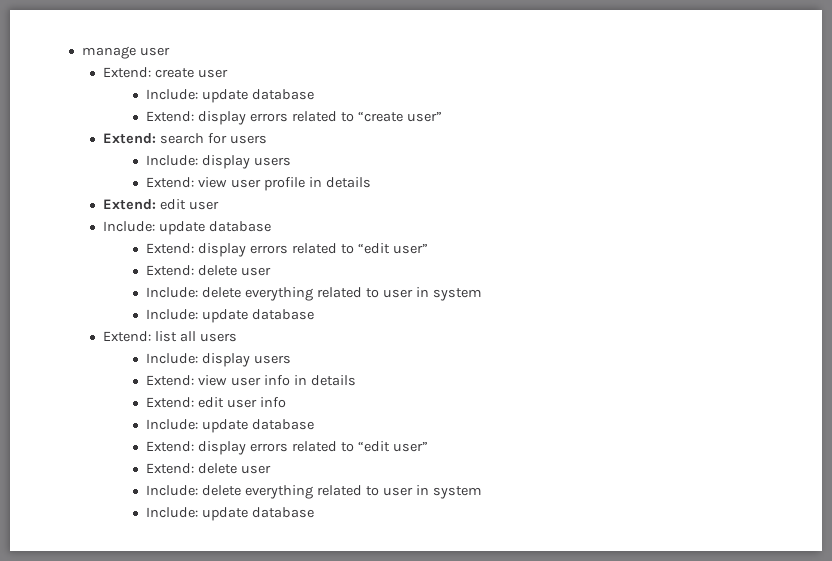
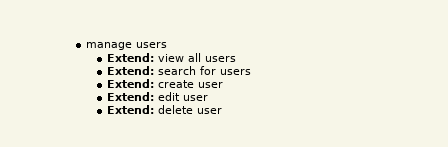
- manage user
- Extend: create user
- Include: update database
- Extend: display errors related to “create user”
+ manage users
+ Extend: view all users
  Extend: search for users
- Include: display users
- Extend: view user profile in details
+ Extend: create user
  Extend: edit user
- Include: update database
- Extend: display errors related to “edit user”
  Extend: delete user
- Include: delete everything related to user in system
- Include: update database
- Extend: list all users
- Include: display users
- Extend: view user info in details
- Extend: edit user info
- Include: update database
- Extend: display errors related to “edit user”
- Extend: delete user
- Include: delete everything related to user in system
- Include: update database

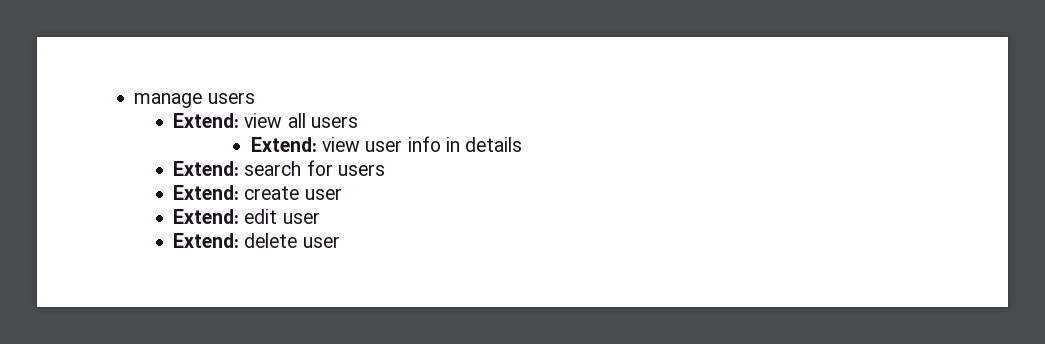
+ Extend: view user info in details

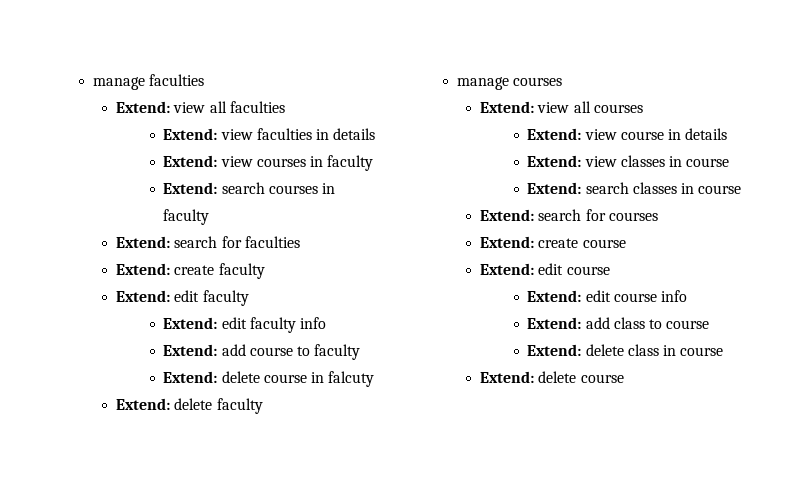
- manage users
- Extend: view all users
- Extend: view user info in details
- Extend: search for users
- Extend: create user
- Extend: edit user
- Extend: delete user
+ manage faculties
+ Extend: view all faculties
+ Extend: view faculties in details
+ Extend: view courses in faculty
+ Extend: search courses in faculty
+ Extend: search for faculties
+ Extend: create faculty
+ Extend: edit faculty
+ Extend: edit faculty info
+ Extend: add course to faculty
+ Extend: delete course in falcuty
+ Extend: delete faculty
+ manage courses
+ Extend: view all courses
+ Extend: view course in details
+ Extend: view classes in course
+ Extend: search classes in course
+ Extend: search for courses
+ Extend: create course
+ Extend: edit course
+ Extend: edit course info
+ Extend: add class to course
+ Extend: delete class in course
+ Extend: delete course

